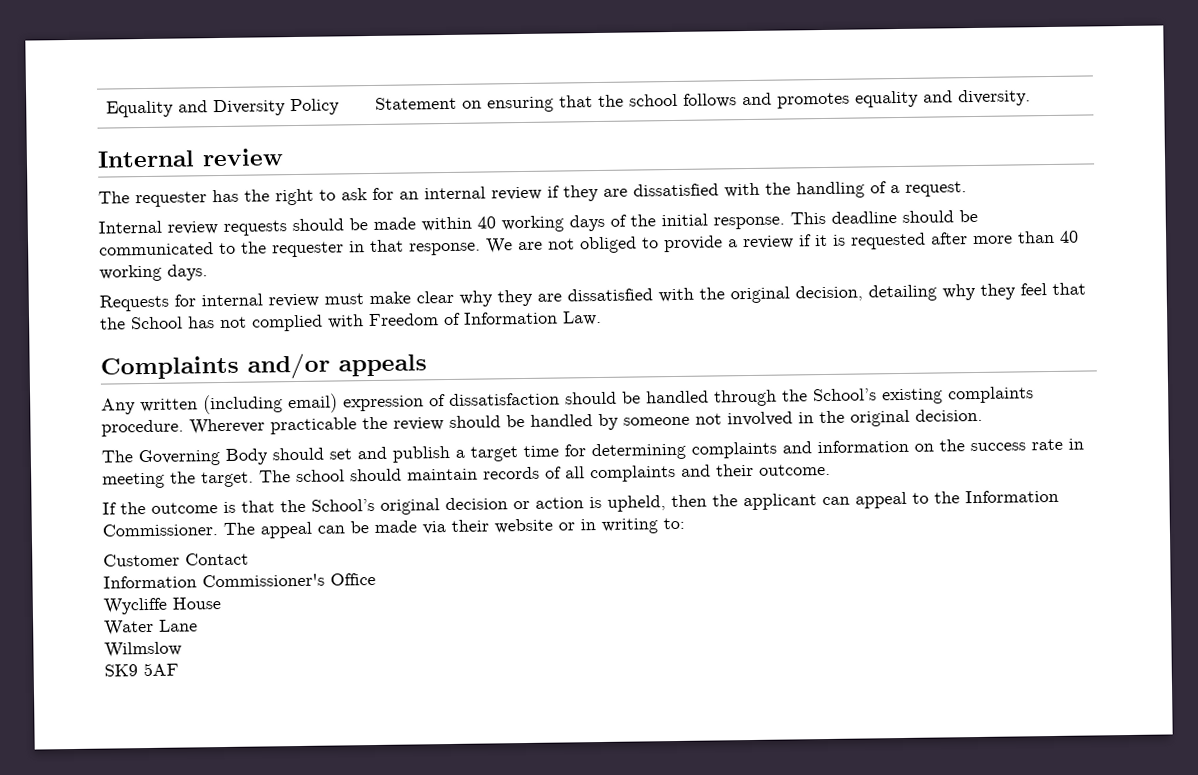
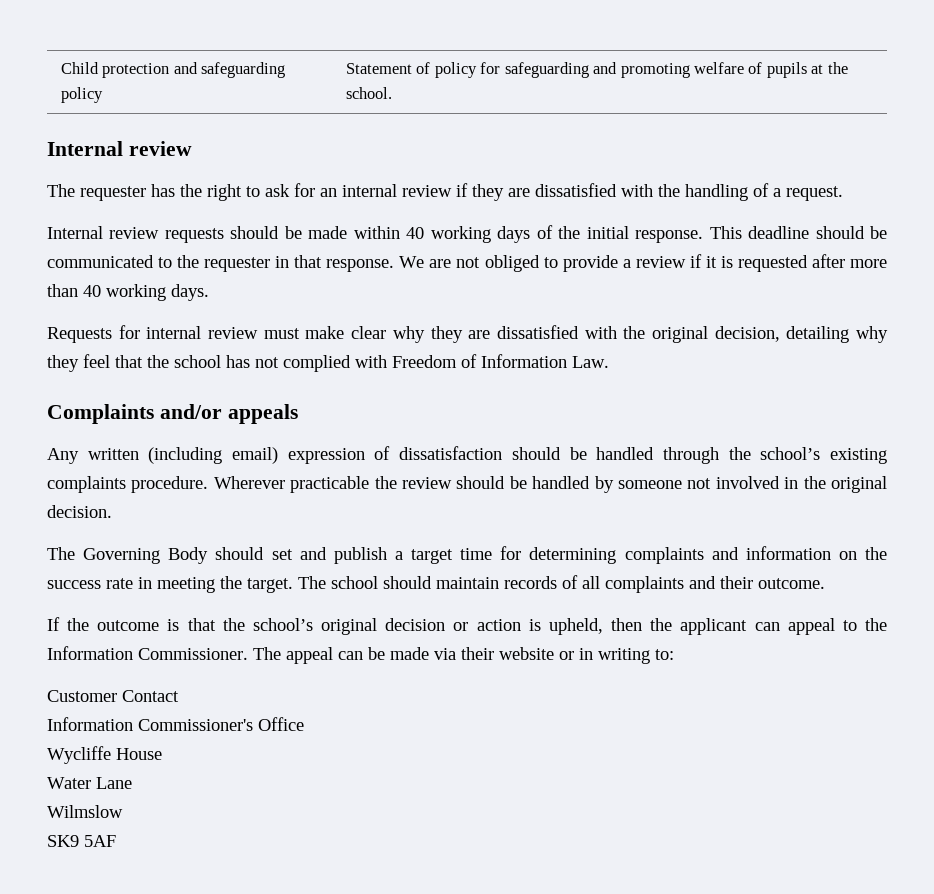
- Equality and Diversity Policy | Statement on ensuring that the school follows and promotes equality and diversity.
+ Child protection and safeguarding policy | Statement of policy for safeguarding and promoting welfare of pupils at the school.
- Requests for internal review must make clear why they are dissatisfied with the original decision, detailing why they feel that the School has not complied with Freedom of Information Law.
+ Requests for internal review must make clear why they are dissatisfied with the original decision, detailing why they feel that the school has not complied with Freedom of Information Law.
- Any written (including email) expression of dissatisfaction should be handled through the School’s existing complaints procedure.
+ Any written (including email) expression of dissatisfaction should be handled through the school’s existing complaints procedure.
- If the outcome is that the School’s original decision or action is upheld, then the applicant can appeal to the Information Commissioner.
+ If the outcome is that the school’s original decision or action is upheld, then the applicant can appeal to the Information Commissioner.

